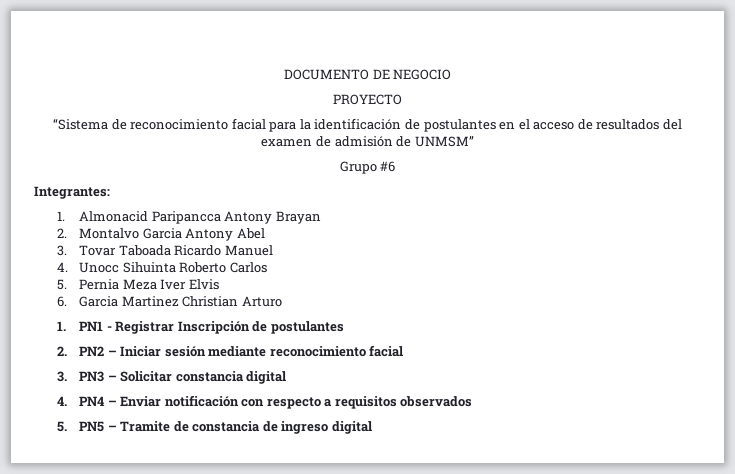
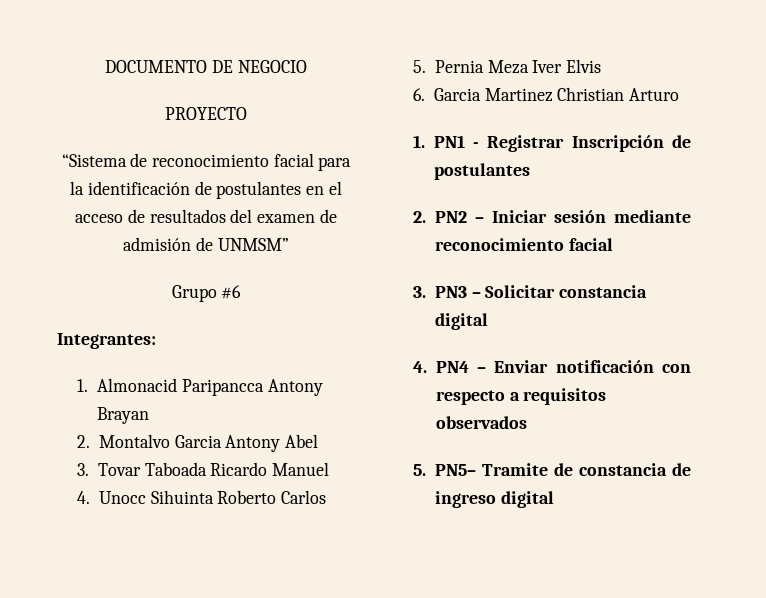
- 5. PN5 – Tramite de constancia de ingreso digital
+ 5. PN5– Tramite de constancia de ingreso digital

